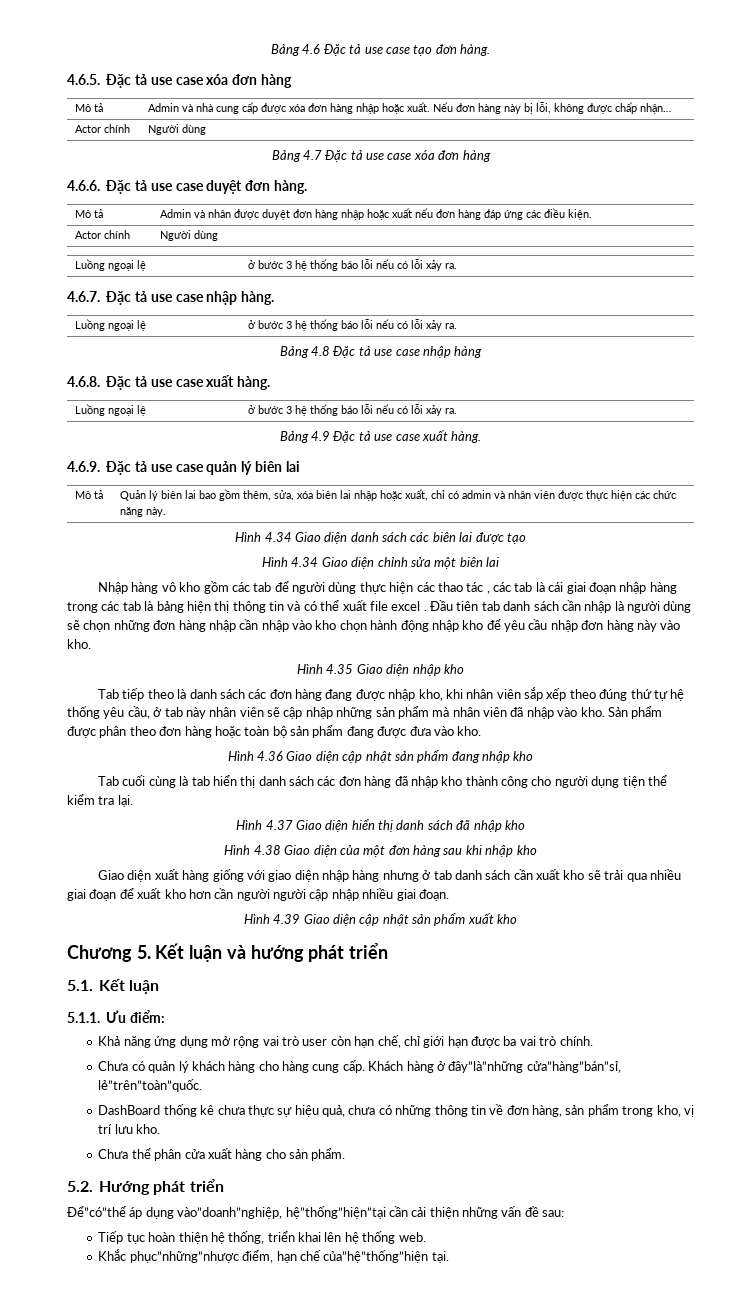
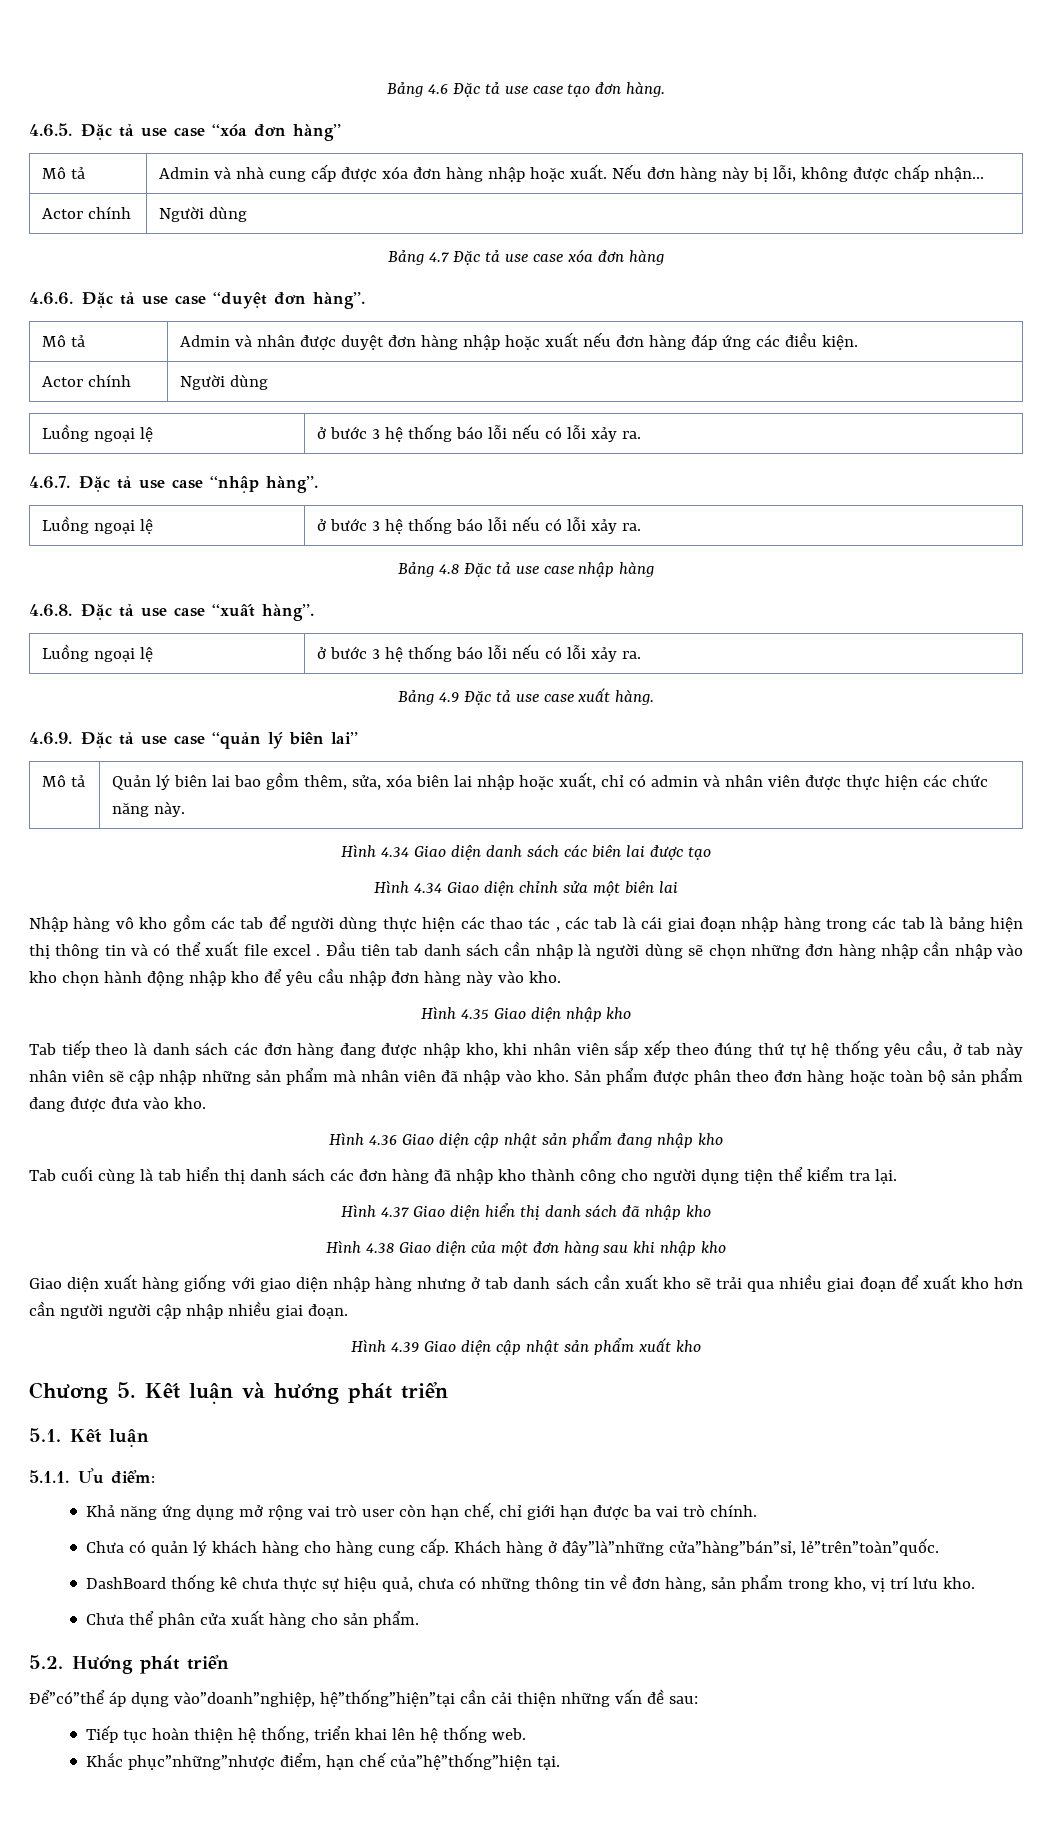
- 4.6.5. Đặc tả use case xóa đơn hàng
+ 4.6.5. Đặc tả use case “xóa đơn hàng”
- 4.6.6. Đặc tả use case duyệt đơn hàng.
+ 4.6.6. Đặc tả use case “duyệt đơn hàng”.
- 4.6.7. Đặc tả use case nhập hàng.
+ 4.6.7. Đặc tả use case “nhập hàng”.
- 4.6.8. Đặc tả use case xuất hàng.
+ 4.6.8. Đặc tả use case “xuất hàng”.
- 4.6.9. Đặc tả use case quản lý biên lai
+ 4.6.9. Đặc tả use case “quản lý biên lai”

